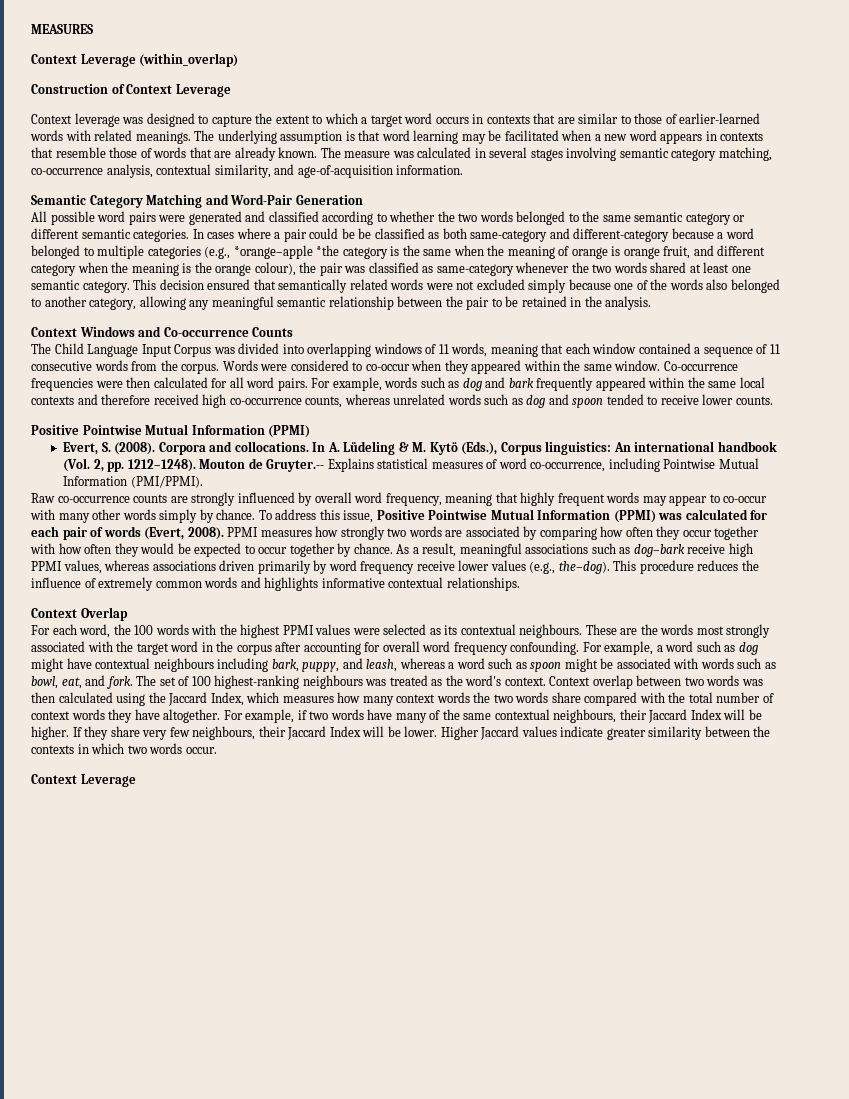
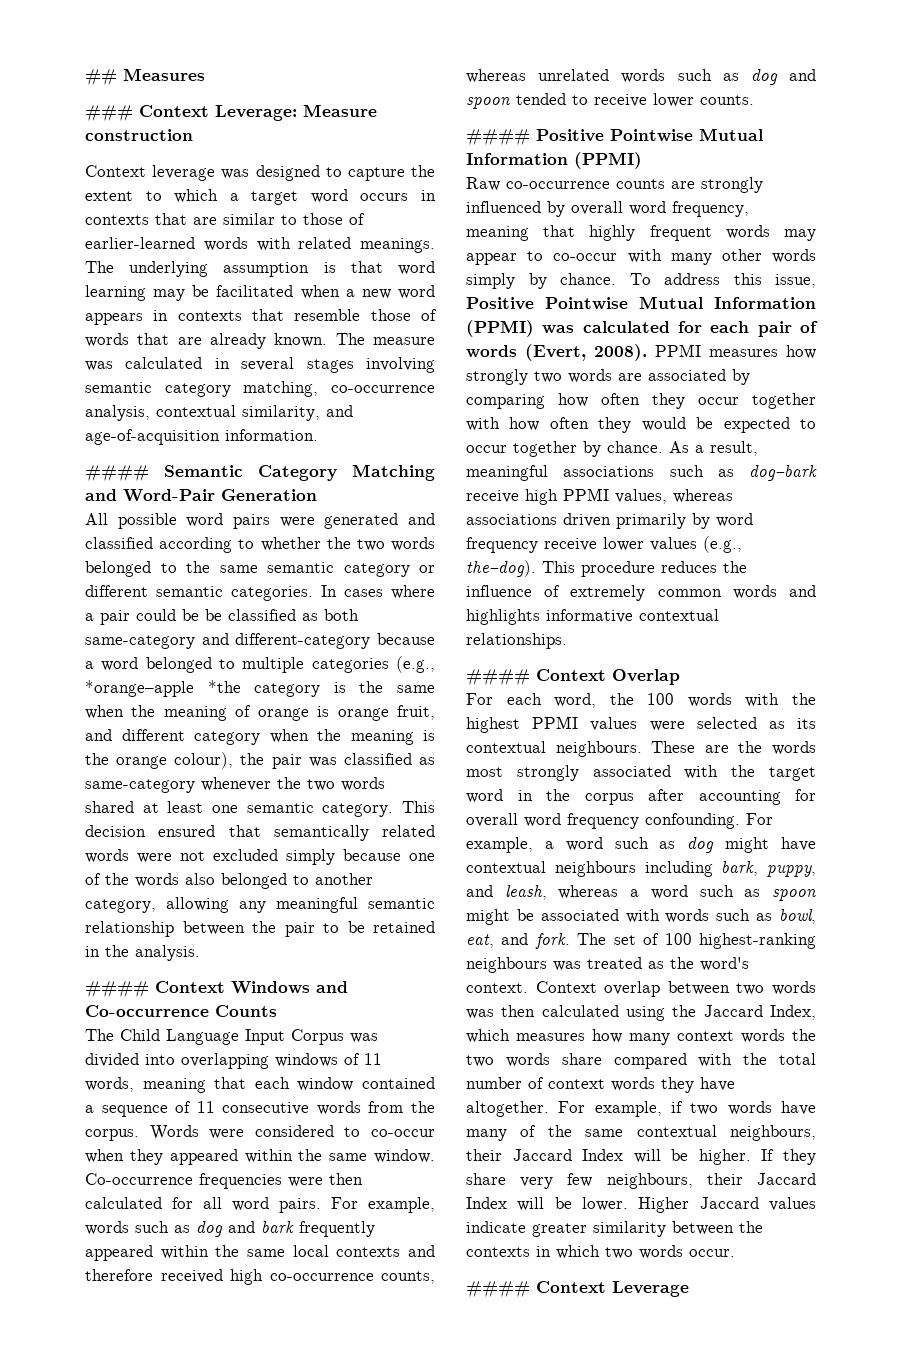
- MEASURES
- Context Leverage (within_overlap)
- Construction of Context Leverage
+ ## Measures
+ ### Context Leverage: Measure construction
- Semantic Category Matching and Word-Pair Generation
+ #### Semantic Category Matching and Word-Pair Generation
- Context Windows and Co-occurrence Counts
+ #### Context Windows and Co-occurrence Counts
  For example, words such as dog and bark frequently appeared within the same local contexts and therefore received high co-occurrence counts, whereas unrelated words such as dog and spoon tended to receive lower counts.
- Positive Pointwise Mutual Information (PPMI)
- Evert, S. (2008). Corpora and collocations. In A. Lüdeling & M. Kytö (Eds.), Corpus linguistics: An international handbook (Vol. 2, pp. 1212–1248). Mouton de Gruyter.-- Explains statistical measures of word co-occurrence, including Pointwise Mutual Information (PMI/PPMI).
+ #### Positive Pointwise Mutual Information (PPMI)
- Context Overlap
+ #### Context Overlap
  Higher Jaccard values indicate greater similarity between the contexts in which two words occur.
- Context Leverage
+ #### Context Leverage

